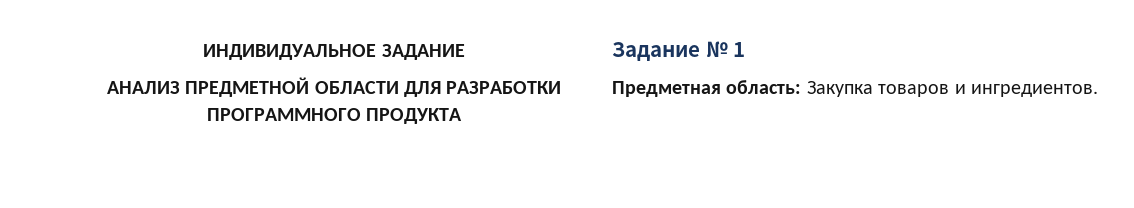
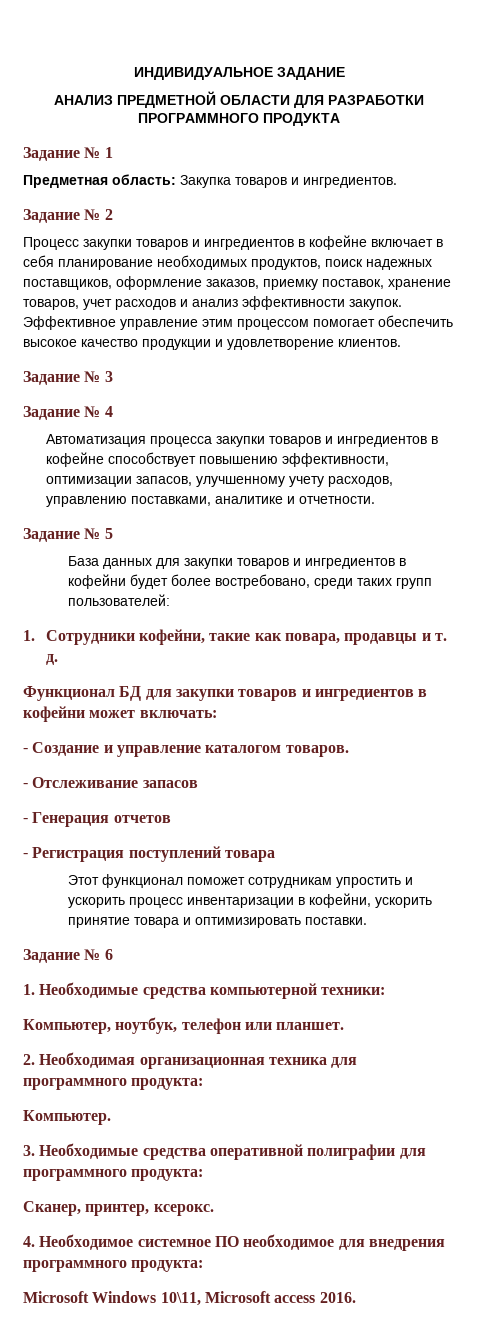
+ Задание № 2
+ Процесс закупки товаров и ингредиентов в кофейне включает в себя планирование необходимых продуктов, поиск надежных поставщиков, оформление заказов, приемку поставок, хранение товаров, учет расходов и анализ эффективности закупок. Эффективное управление этим процессом помогает обеспечить высокое качество продукции и удовлетворение клиентов.
+ Задание № 3
+ Задание № 4
+ Автоматизация процесса закупки товаров и ингредиентов в кофейне способствует повышению эффективности, оптимизации запасов, улучшенному учету расходов, управлению поставками, аналитике и отчетности.
+ Задание № 5
+ База данных для закупки товаров и ингредиентов в кофейни будет более востребовано, среди таких групп пользователей:
+ 1. Сотрудники кофейни, такие как повара, продавцы и т. д.
+ Функционал БД для закупки товаров и ингредиентов в кофейни может включать:
+ - Создание и управление каталогом товаров.
+ - Отслеживание запасов
+ - Генерация отчетов
+ - Регистрация поступлений товара
+ Этот функционал поможет сотрудникам упростить и ускорить процесс инвентаризации в кофейни, ускорить принятие товара и оптимизировать поставки.
+ Задание № 6
+ 1. Необходимые средства компьютерной техники:
+ Компьютер, ноутбук, телефон или планшет.
+ 2. Необходимая организационная техника для программного продукта:
+ Компьютер.
+ 3. Необходимые средства оперативной полиграфии для программного продукта:
+ Сканер, принтер, ксерокс.
+ 4. Необходимое системное ПО необходимое для внедрения программного продукта:
+ Microsoft Windows 10\11, Microsoft access 2016.

